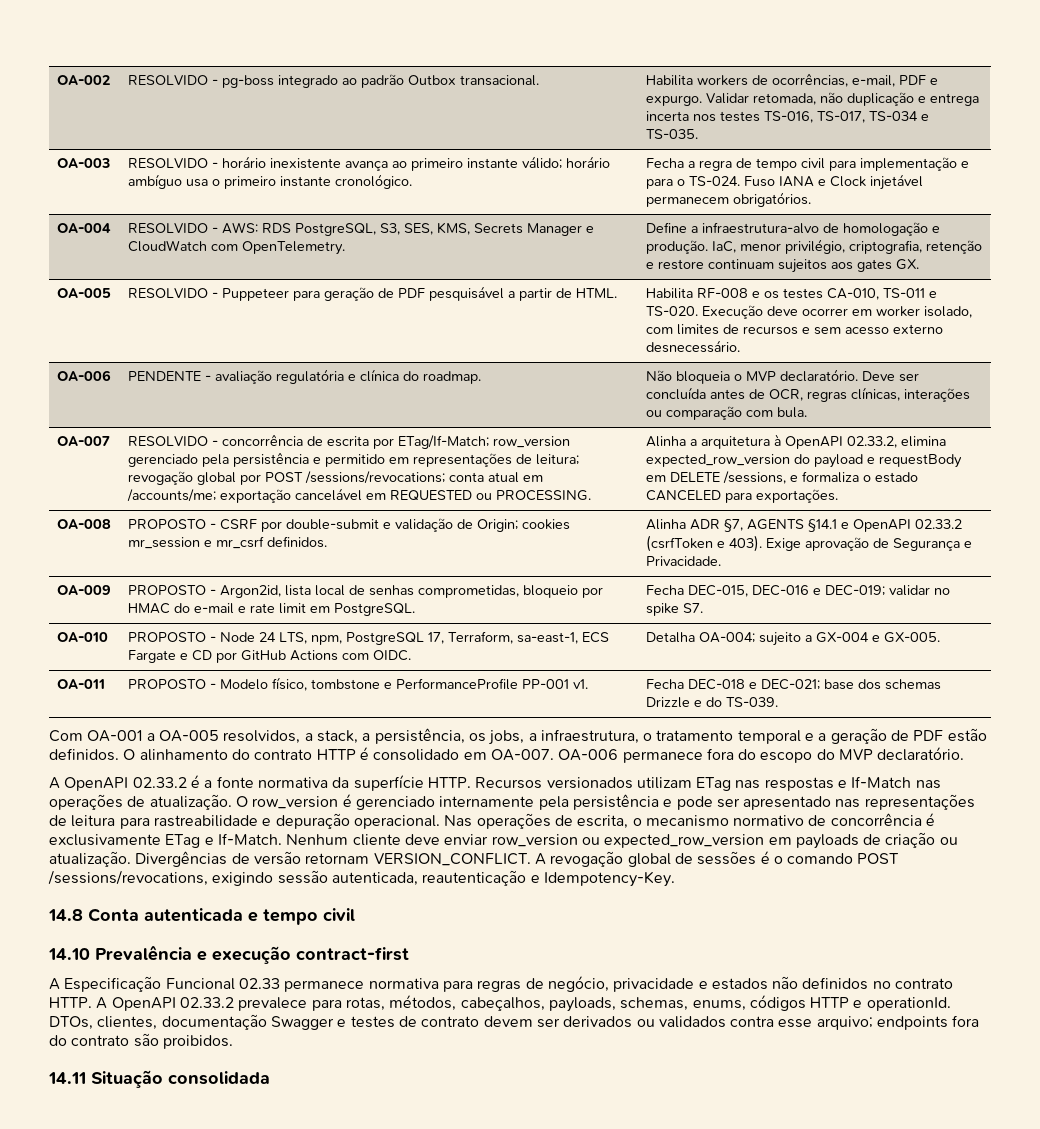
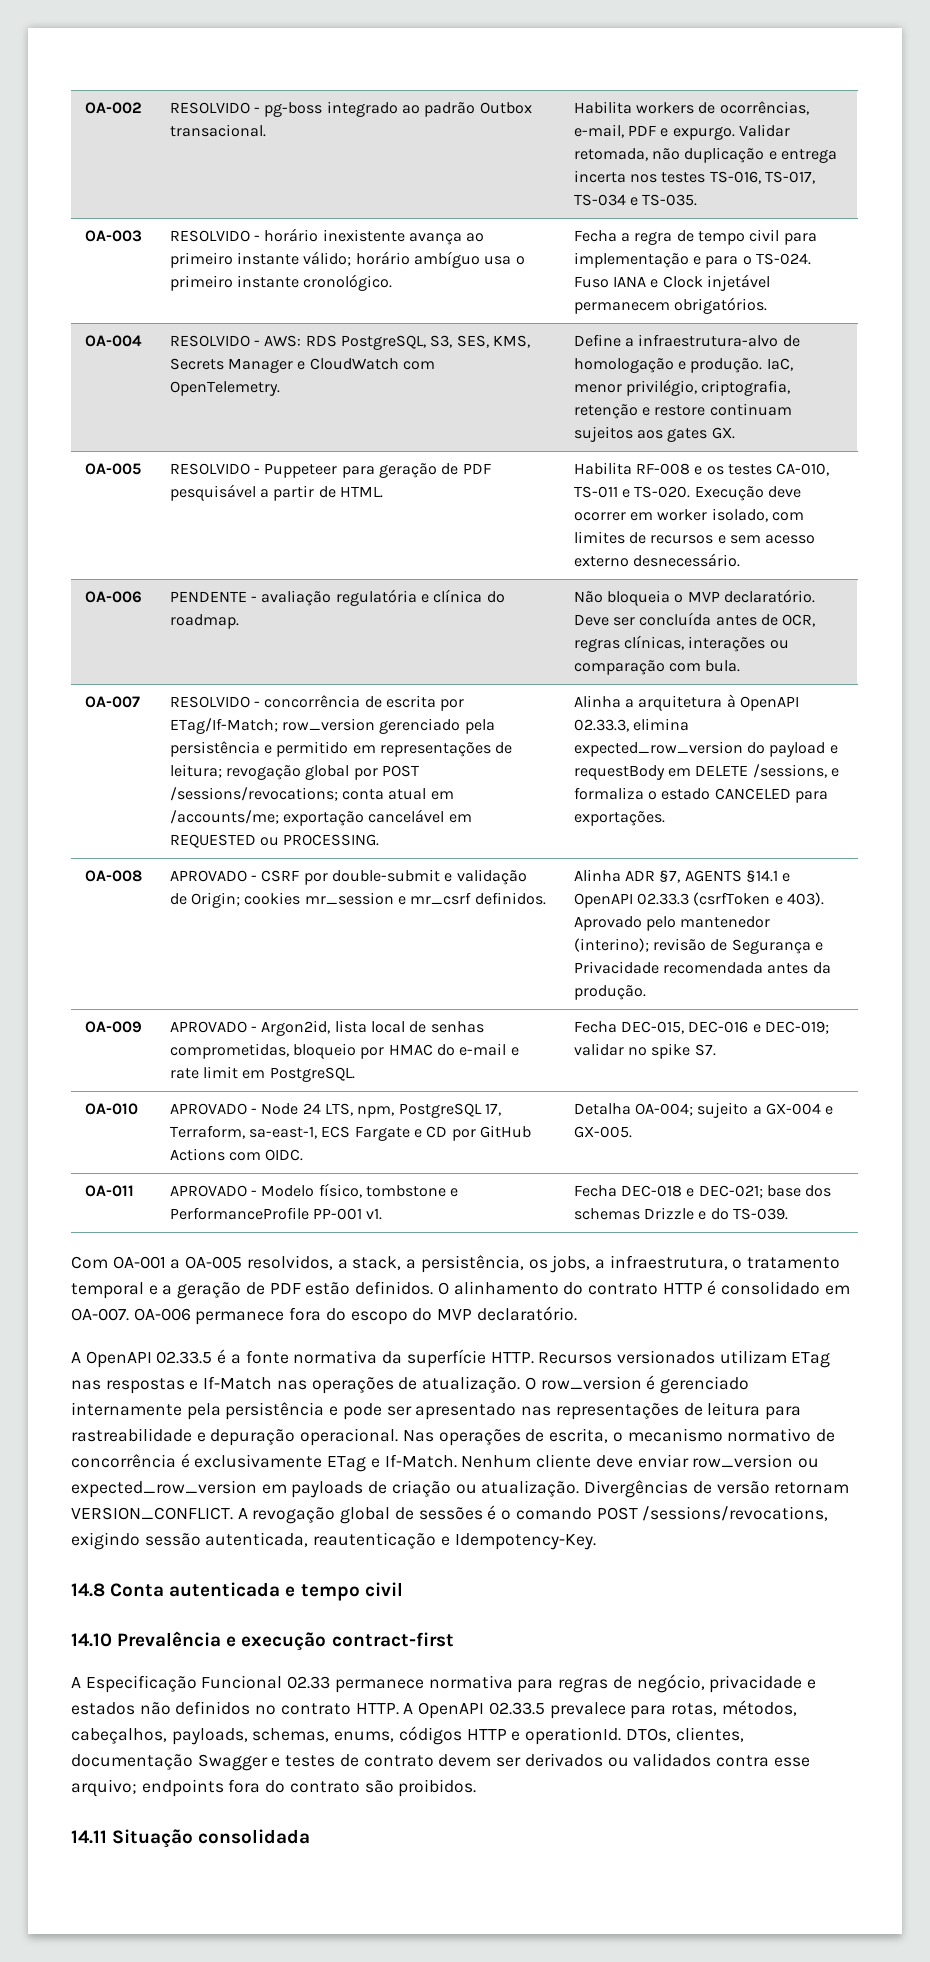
- Alinha a arquitetura à OpenAPI 02.33.2, elimina expected_row_version do payload e requestBody em DELETE /sessions, e formaliza o estado CANCELED para exportações.
+ Alinha a arquitetura à OpenAPI 02.33.3, elimina expected_row_version do payload e requestBody em DELETE /sessions, e formaliza o estado CANCELED para exportações.
- OA-008 | PROPOSTO - CSRF por double-submit e validação de Origin; cookies mr_session e mr_csrf definidos. | Alinha ADR §7, AGENTS §14.1 e OpenAPI 02.33.2 (csrfToken e 403). Exige aprovação de Segurança e Privacidade.
+ OA-008 | APROVADO - CSRF por double-submit e validação de Origin; cookies mr_session e mr_csrf definidos. | Alinha ADR §7, AGENTS §14.1 e OpenAPI 02.33.3 (csrfToken e 403). Aprovado pelo mantenedor (interino); revisão de Segurança e Privacidade recomendada antes da produção.
- OA-009 | PROPOSTO - Argon2id, lista local de senhas comprometidas, bloqueio por HMAC do e-mail e rate limit em PostgreSQL. | Fecha DEC-015, DEC-016 e DEC-019; validar no spike S7.
+ OA-009 | APROVADO - Argon2id, lista local de senhas comprometidas, bloqueio por HMAC do e-mail e rate limit em PostgreSQL. | Fecha DEC-015, DEC-016 e DEC-019; validar no spike S7.
- OA-010 | PROPOSTO - Node 24 LTS, npm, PostgreSQL 17, Terraform, sa-east-1, ECS Fargate e CD por GitHub Actions com OIDC. | Detalha OA-004; sujeito a GX-004 e GX-005.
+ OA-010 | APROVADO - Node 24 LTS, npm, PostgreSQL 17, Terraform, sa-east-1, ECS Fargate e CD por GitHub Actions com OIDC. | Detalha OA-004; sujeito a GX-004 e GX-005.
- OA-011 | PROPOSTO - Modelo físico, tombstone e PerformanceProfile PP-001 v1. | Fecha DEC-018 e DEC-021; base dos schemas Drizzle e do TS-039.
+ OA-011 | APROVADO - Modelo físico, tombstone e PerformanceProfile PP-001 v1. | Fecha DEC-018 e DEC-021; base dos schemas Drizzle e do TS-039.
- A OpenAPI 02.33.2 é a fonte normativa da superfície HTTP.
+ A OpenAPI 02.33.5 é a fonte normativa da superfície HTTP.
- A OpenAPI 02.33.2 prevalece para rotas, métodos, cabeçalhos, payloads, schemas, enums, códigos HTTP e operationId.
+ A OpenAPI 02.33.5 prevalece para rotas, métodos, cabeçalhos, payloads, schemas, enums, códigos HTTP e operationId.

